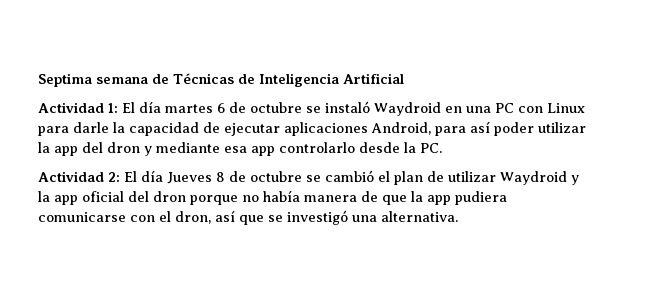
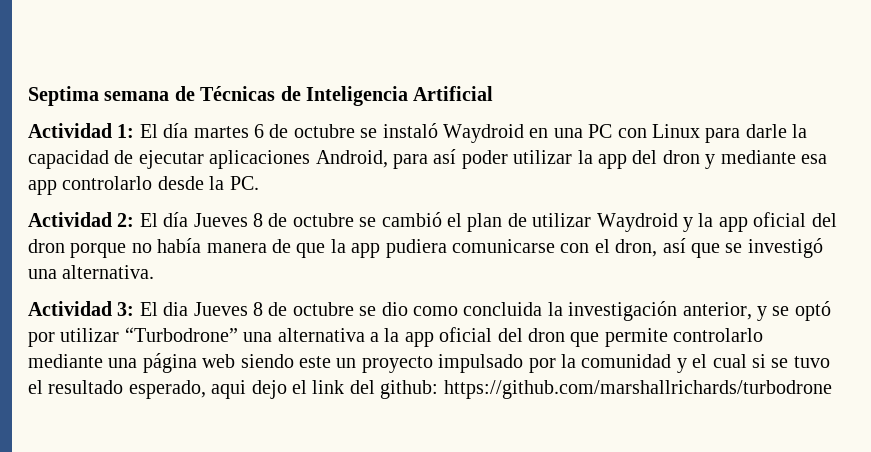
+ Actividad 3: El dia Jueves 8 de octubre se dio como concluida la investigación anterior, y se optó por utilizar “Turbodrone” una alternativa a la app oficial del dron que permite controlarlo mediante una página web siendo este un proyecto impulsado por la comunidad y el cual si se tuvo el resultado esperado, aqui dejo el link del github: https://github.com/marshallrichards/turbodrone

